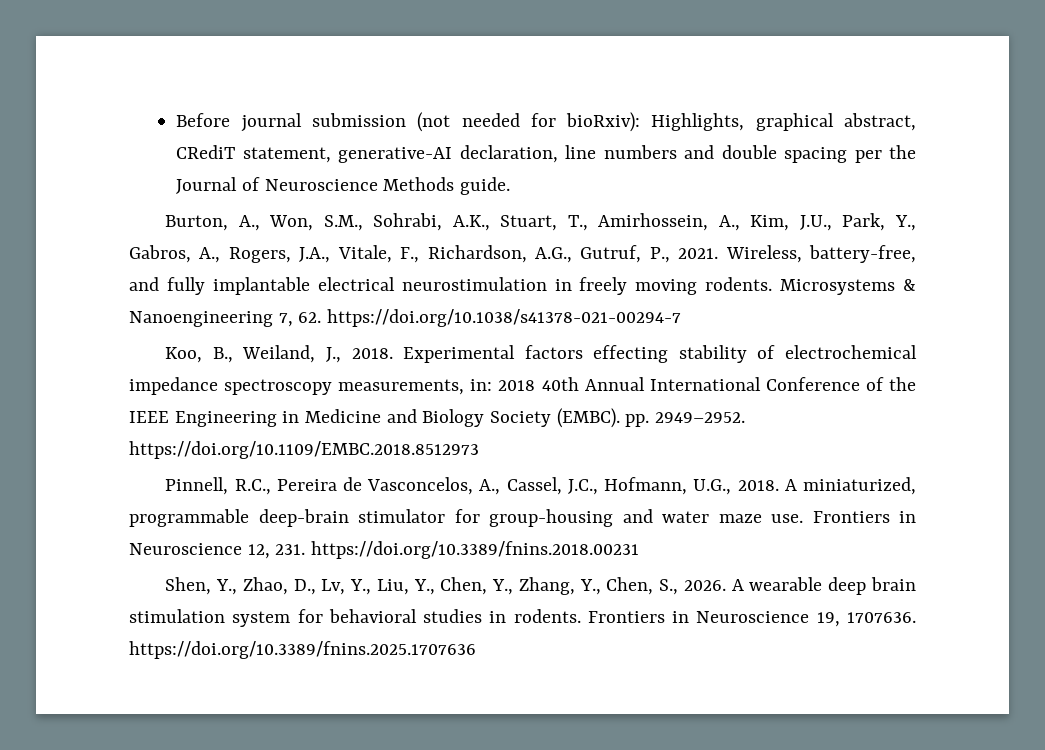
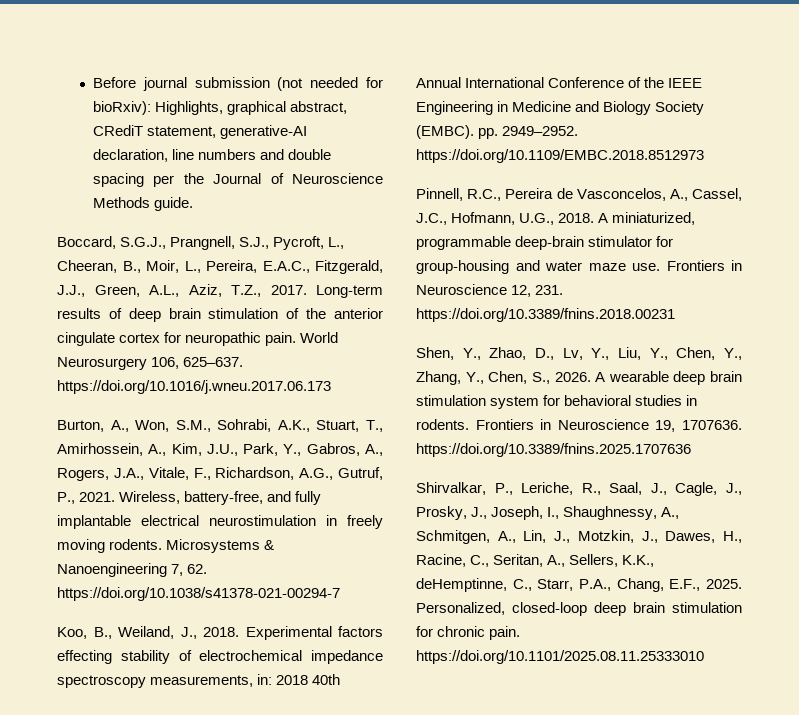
+ Boccard, S.G.J., Prangnell, S.J., Pycroft, L., Cheeran, B., Moir, L., Pereira, E.A.C., Fitzgerald, J.J., Green, A.L., Aziz, T.Z., 2017. Long-term results of deep brain stimulation of the anterior cingulate cortex for neuropathic pain. World Neurosurgery 106, 625–637. https://doi.org/10.1016/j.wneu.2017.06.173
+ Shirvalkar, P., Leriche, R., Saal, J., Cagle, J., Prosky, J., Joseph, I., Shaughnessy, A., Schmitgen, A., Lin, J., Motzkin, J., Dawes, H., Racine, C., Seritan, A., Sellers, K.K., deHemptinne, C., Starr, P.A., Chang, E.F., 2025. Personalized, closed-loop deep brain stimulation for chronic pain. https://doi.org/10.1101/2025.08.11.25333010

